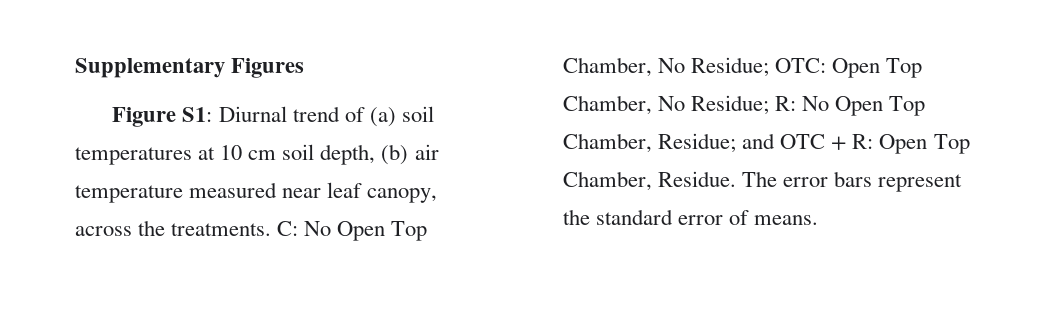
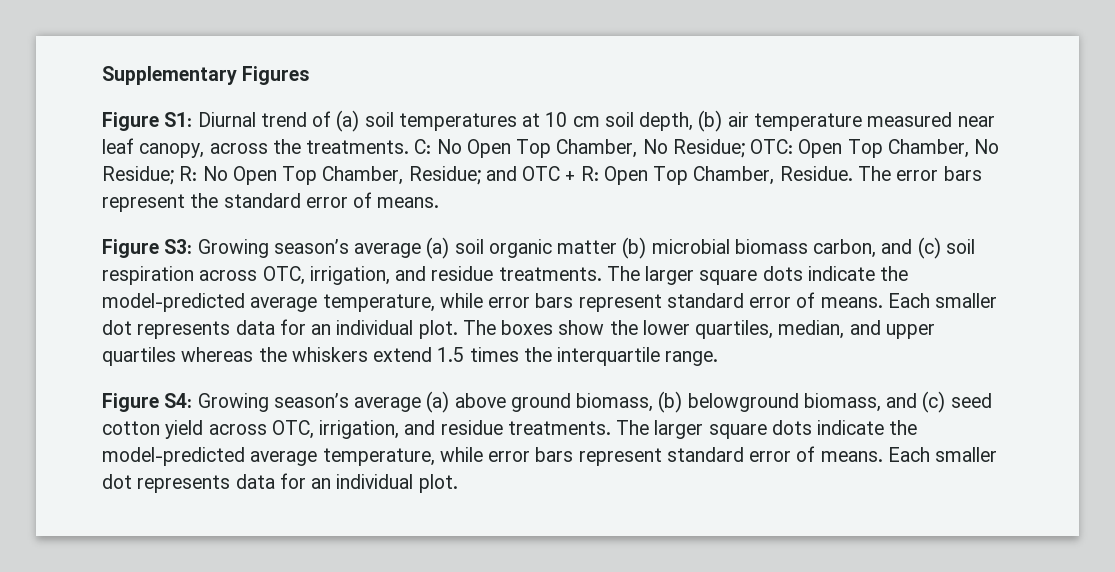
+ Figure S3: Growing season’s average (a) soil organic matter (b) microbial biomass carbon, and (c) soil respiration across OTC, irrigation, and residue treatments. The larger square dots indicate the model-predicted average temperature, while error bars represent standard error of means. Each smaller dot represents data for an individual plot. The boxes show the lower quartiles, median, and upper quartiles whereas the whiskers extend 1.5 times the interquartile range.
+ Figure S4: Growing season’s average (a) above ground biomass, (b) belowground biomass, and (c) seed cotton yield across OTC, irrigation, and residue treatments. The larger square dots indicate the model-predicted average temperature, while error bars represent standard error of means. Each smaller dot represents data for an individual plot.

